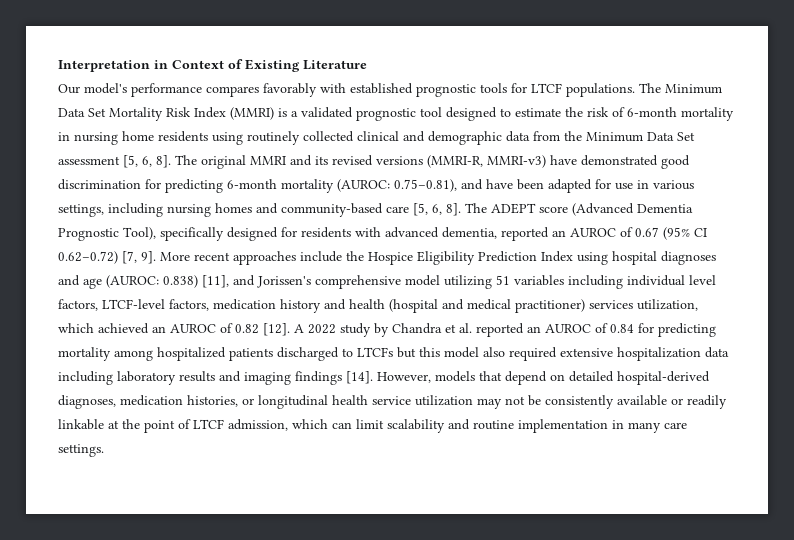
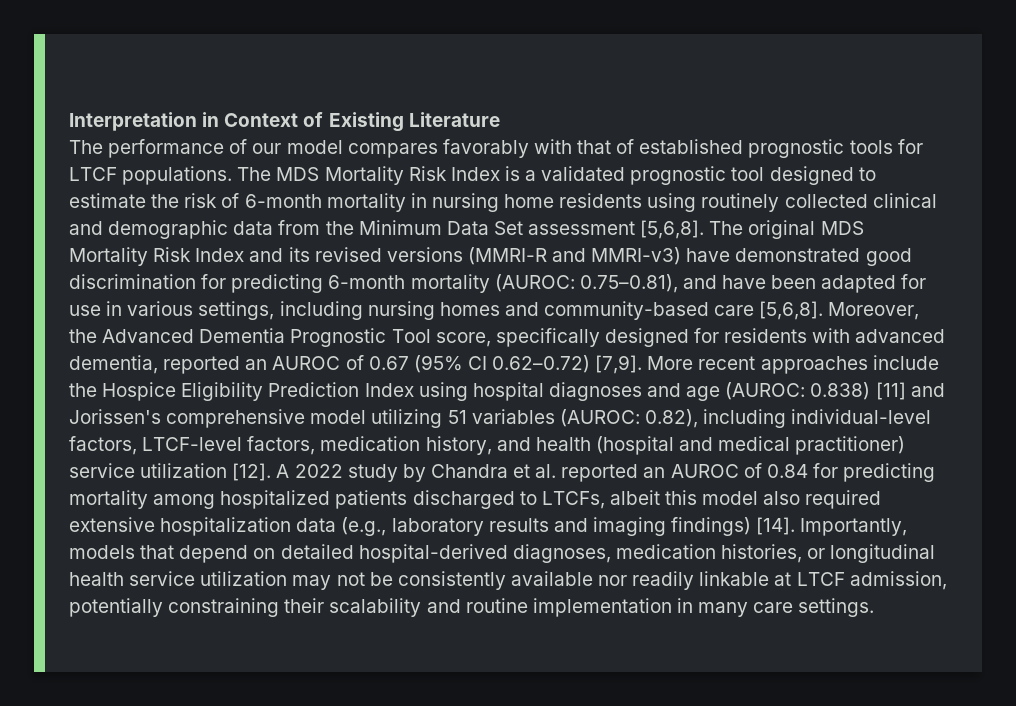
- Our model's performance compares favorably with established prognostic tools for LTCF populations.
+ The performance of our model compares favorably with that of established prognostic tools for LTCF populations.
- The Minimum Data Set Mortality Risk Index (MMRI) is a validated prognostic tool designed to estimate the risk of 6-month mortality in nursing home residents using routinely collected clinical and demographic data from the Minimum Data Set assessment [5, 6, 8]. The original MMRI and its revised versions (MMRI-R, MMRI-v3) have demonstrated good discrimination for predicting 6-month mortality (AUROC:
+ The MDS Mortality Risk Index is a validated prognostic tool designed to estimate the risk of 6-month mortality in nursing home residents using routinely collected clinical and demographic data from the Minimum Data Set assessment [5,6,8]. The original MDS Mortality Risk Index and its revised versions (MMRI-R and MMRI-v3) have demonstrated good discrimination for predicting 6-month mortality (AUROC:
- 0.75–0.81), and have been adapted for use in various settings, including nursing homes and community-based care [5, 6, 8]. The ADEPT score (Advanced Dementia Prognostic Tool), specifically designed for residents with advanced dementia, reported an AUROC of 0.67 (95% CI 0.62–0.72) [7, 9].
+ 0.75–0.81), and have been adapted for use in various settings, including nursing homes and community-based care [5,6,8]. Moreover, the Advanced Dementia Prognostic Tool score, specifically designed for residents with advanced dementia, reported an AUROC of 0.67 (95% CI 0.62–0.72) [7,9].
- More recent approaches include the Hospice Eligibility Prediction Index using hospital diagnoses and age (AUROC: 0.838) [11], and Jorissen's comprehensive model utilizing 51 variables including individual level factors, LTCF-level factors, medication history and health (hospital and medical practitioner) services utilization, which achieved an AUROC of 0.82 [12].
+ More recent approaches include the Hospice Eligibility Prediction Index using hospital diagnoses and age (AUROC: 0.838) [11] and Jorissen's comprehensive model utilizing 51 variables (AUROC: 0.82), including individual-level factors, LTCF-level factors, medication history, and health (hospital and medical practitioner) service utilization [12].
- A 2022 study by Chandra et al. reported an AUROC of 0.84 for predicting mortality among hospitalized patients discharged to LTCFs but this model also required extensive hospitalization data including laboratory results and imaging findings [14]. However, models that depend on detailed hospital-derived diagnoses, medication histories, or longitudinal health service utilization may not be consistently available or readily linkable at the point of LTCF admission, which can limit scalability and routine implementation in many care settings.
+ A 2022 study by Chandra et al. reported an AUROC of 0.84 for predicting mortality among hospitalized patients discharged to LTCFs, albeit this model also required extensive hospitalization data (e.g., laboratory results and imaging findings) [14]. Importantly, models that depend on detailed hospital-derived diagnoses, medication histories, or longitudinal health service utilization may not be consistently available nor readily linkable at LTCF admission, potentially constraining their scalability and routine implementation in many care settings.

